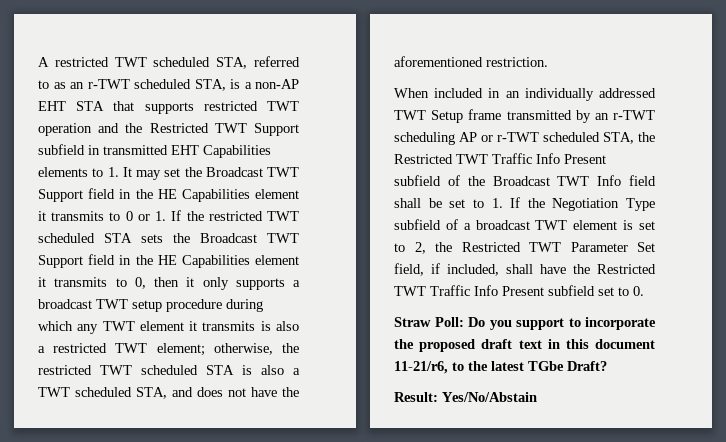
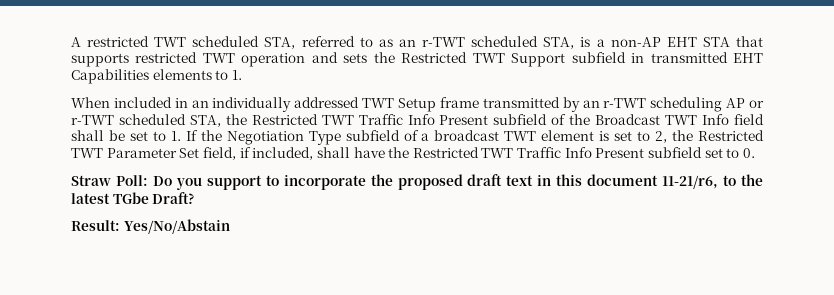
- A restricted TWT scheduled STA, referred to as an r-TWT scheduled STA, is a non-AP EHT STA that supports restricted TWT operation and the Restricted TWT Support subfield in transmitted EHT Capabilities elements to 1. It may set the Broadcast TWT Support field in the HE Capabilities element it transmits to 0 or 1. If the restricted TWT scheduled STA sets the Broadcast TWT Support field in the HE Capabilities element it transmits to 0, then it only supports a broadcast TWT setup procedure during which any TWT element it transmits is also a restricted TWT element; otherwise, the restricted TWT scheduled STA is also a TWT scheduled STA, and does not have the aforementioned restriction.
+ A restricted TWT scheduled STA, referred to as an r-TWT scheduled STA, is a non-AP EHT STA that supports restricted TWT operation and sets the Restricted TWT Support subfield in transmitted EHT Capabilities elements to 1.

